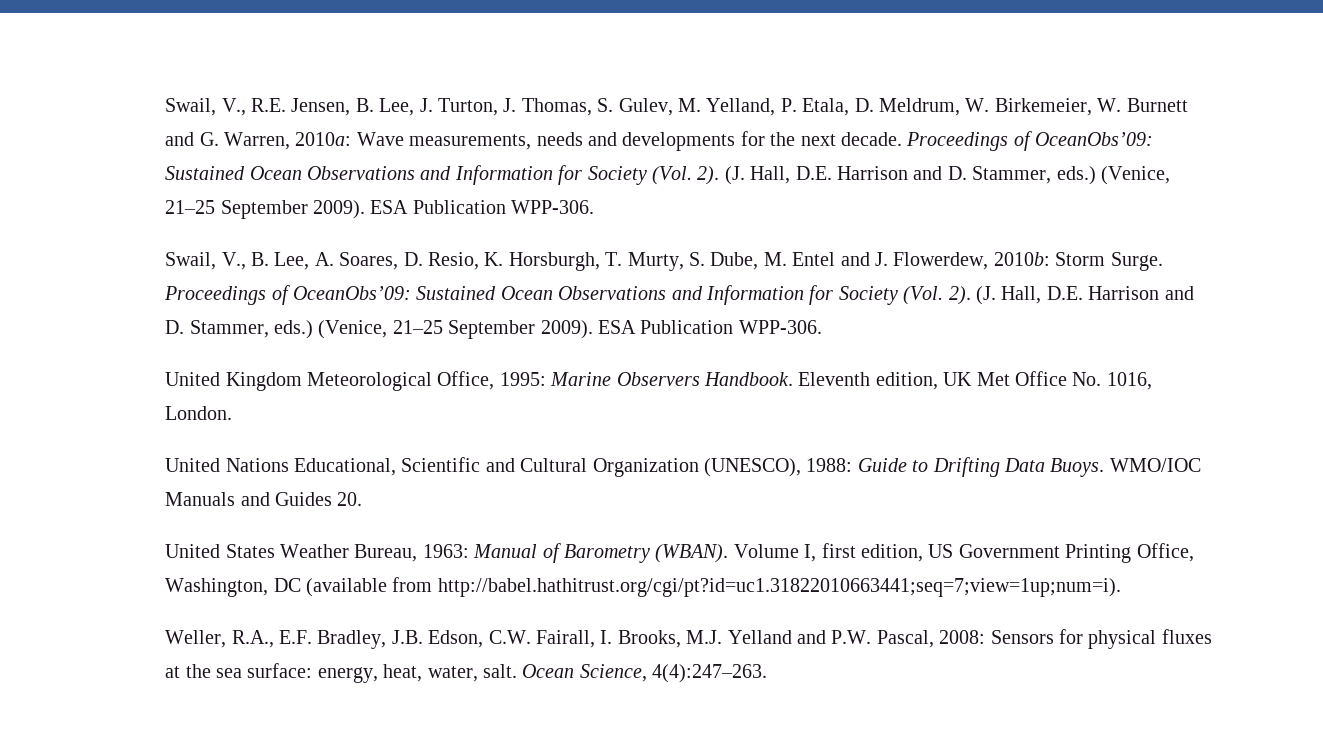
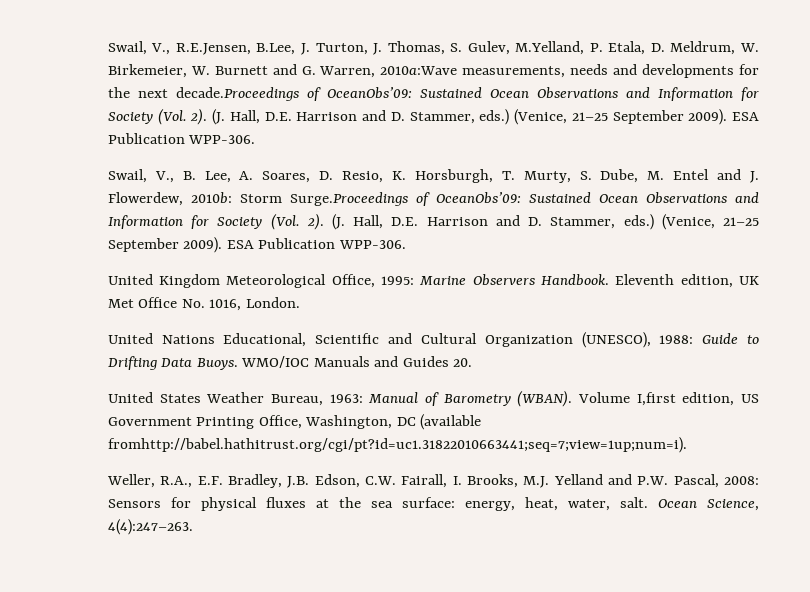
- Swail, V., R.E. Jensen, B. Lee, J. Turton, J. Thomas, S. Gulev, M. Yelland, P. Etala, D. Meldrum, W. Birkemeier, W. Burnett and G. Warren, 2010a: Wave measurements, needs and developments for the next decade. Proceedings of OceanObs’09: Sustained Ocean Observations and Information for Society (Vol. 2).
+ Swail, V., R.E.Jensen, B.Lee, J. Turton, J. Thomas, S. Gulev, M.Yelland, P. Etala, D. Meldrum, W. Birkemeier, W. Burnett and G. Warren, 2010a:Wave measurements, needs and developments for the next decade.Proceedings of OceanObs’09: Sustained Ocean Observations and Information for Society (Vol. 2).
- Swail, V., B. Lee, A. Soares, D. Resio, K. Horsburgh, T. Murty, S. Dube, M. Entel and J. Flowerdew, 2010b: Storm Surge. Proceedings of OceanObs’09: Sustained Ocean Observations and Information for Society (Vol. 2).
+ Swail, V., B. Lee, A. Soares, D. Resio, K. Horsburgh, T. Murty, S. Dube, M. Entel and J. Flowerdew, 2010b: Storm Surge.Proceedings of OceanObs’09: Sustained Ocean Observations and Information for Society (Vol. 2).
- Volume I, first edition, US Government Printing Office, Washington, DC (available from http://babel.hathitrust.org/cgi/pt?id=uc1.31822010663441;seq=7;view=1up;num=i).
+ Volume I,first edition, US Government Printing Office, Washington, DC (available fromhttp://babel.hathitrust.org/cgi/pt?id=uc1.31822010663441;seq=7;view=1up;num=i).

